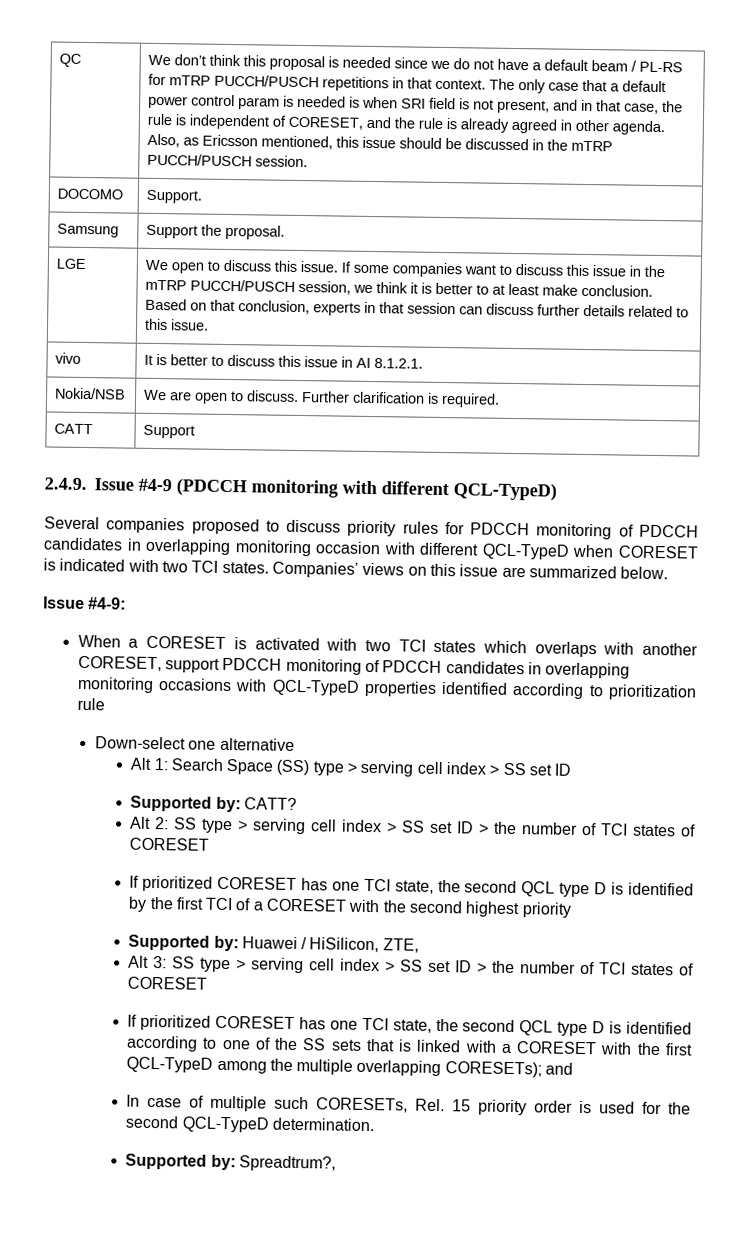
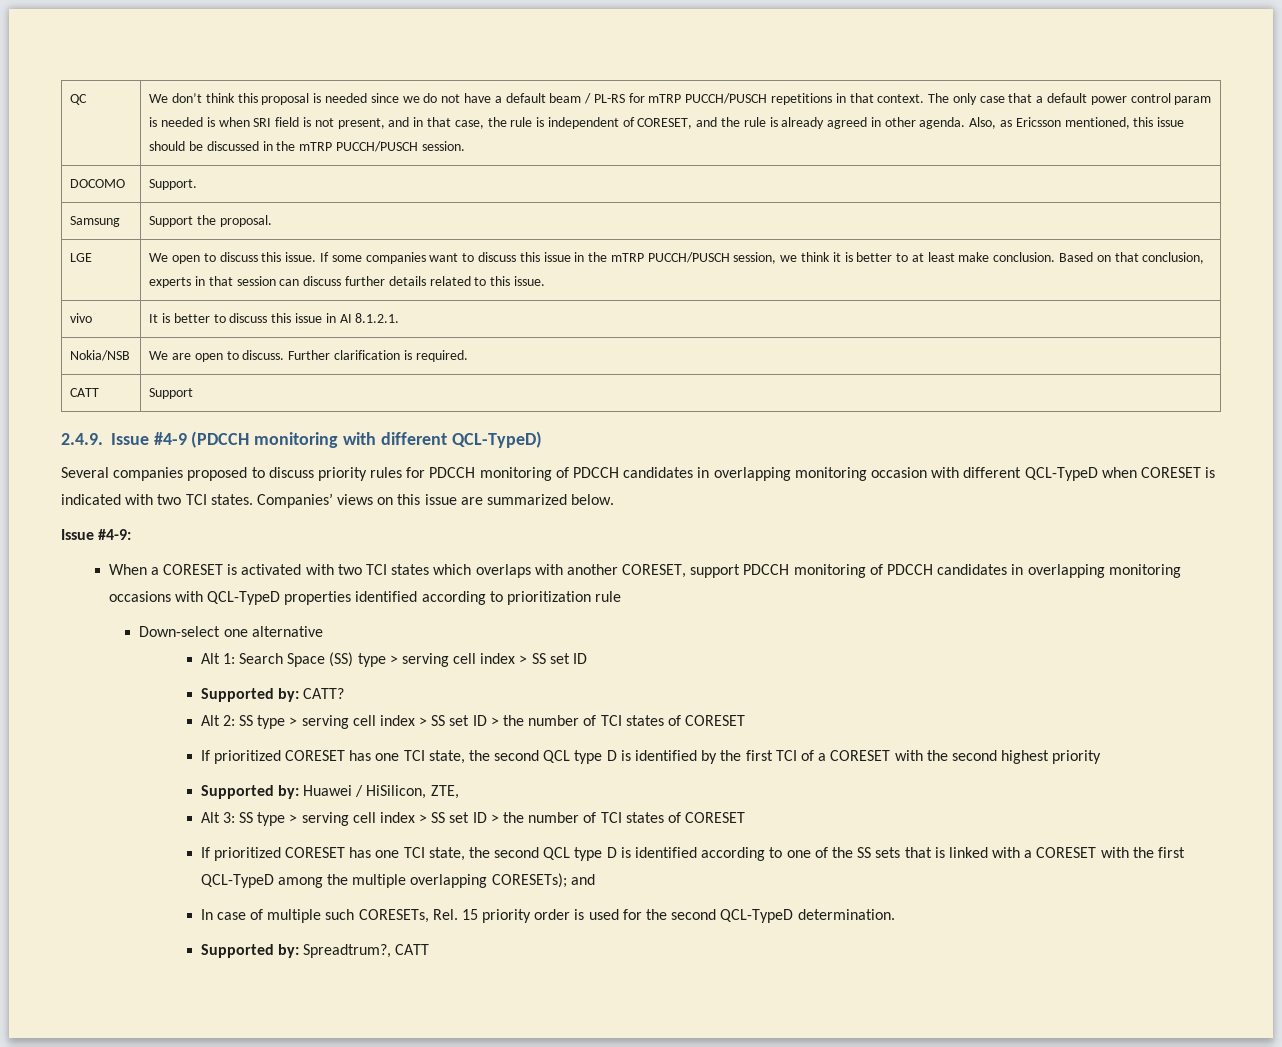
- Supported by: Spreadtrum?,
+ Supported by: Spreadtrum?, CATT

